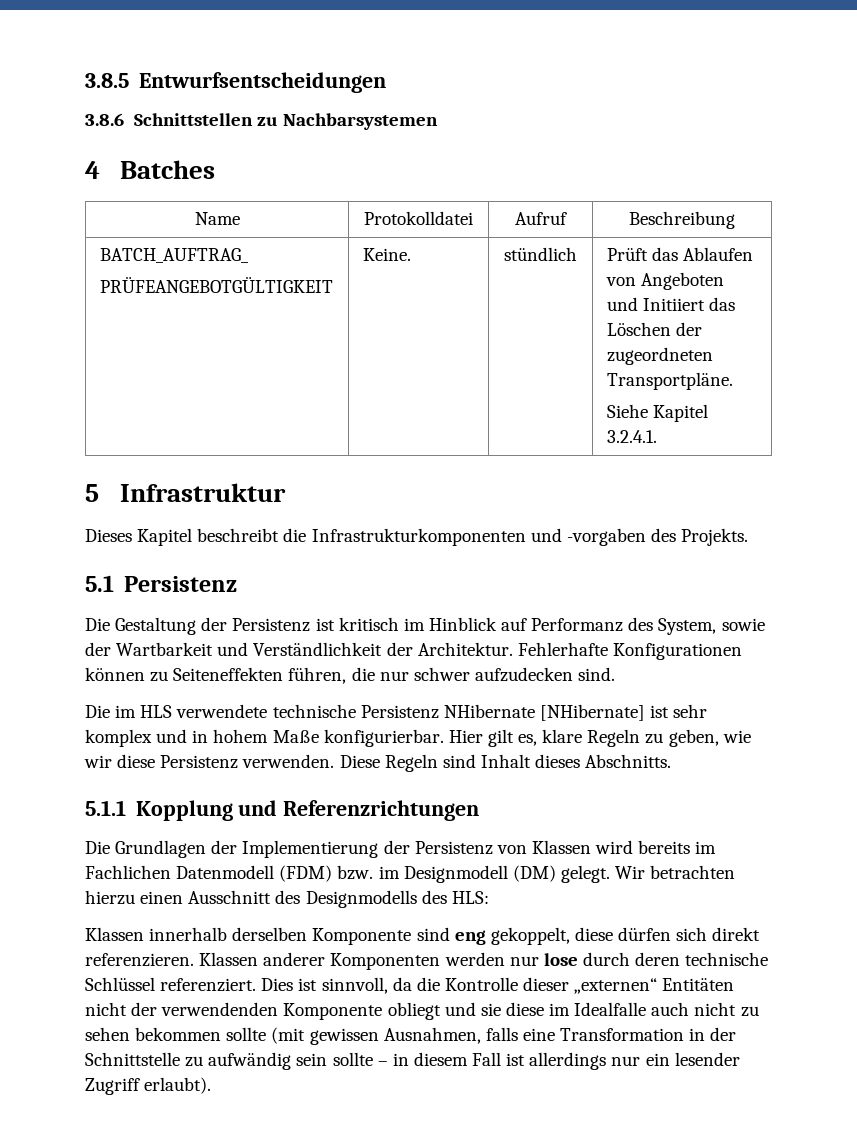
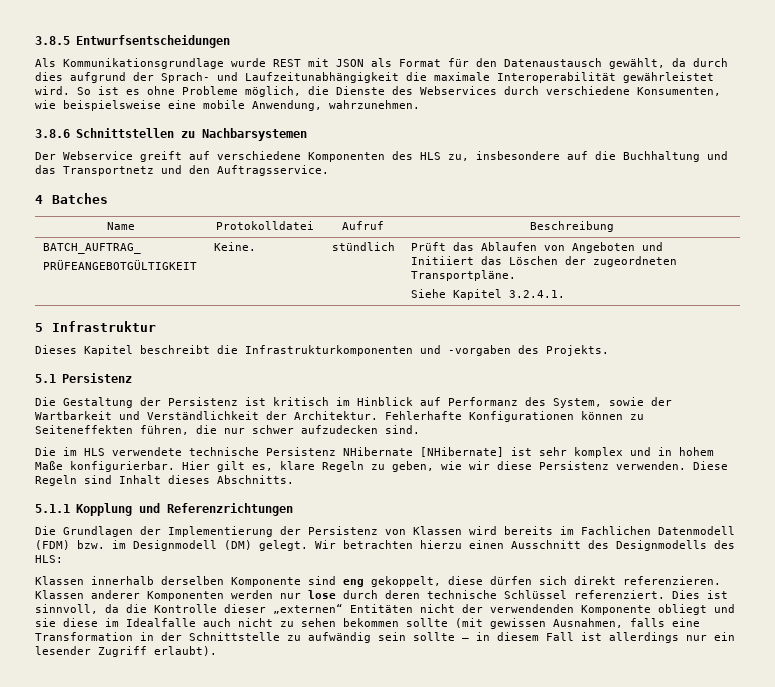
+ Als Kommunikationsgrundlage wurde REST mit JSON als Format für den Datenaustausch gewählt, da durch dies aufgrund der Sprach- und Laufzeitunabhängigkeit die maximale Interoperabilität gewährleistet wird. So ist es ohne Probleme möglich, die Dienste des Webservices durch verschiedene Konsumenten, wie beispielsweise eine mobile Anwendung, wahrzunehmen.
  3.8.6 Schnittstellen zu Nachbarsystemen
+ Der Webservice greift auf verschiedene Komponenten des HLS zu, insbesondere auf die Buchhaltung und das Transportnetz und den Auftragsservice.

